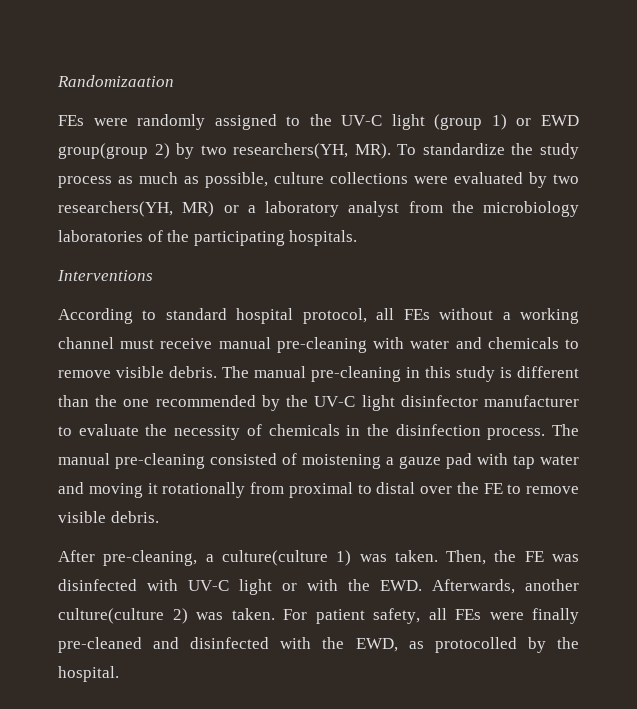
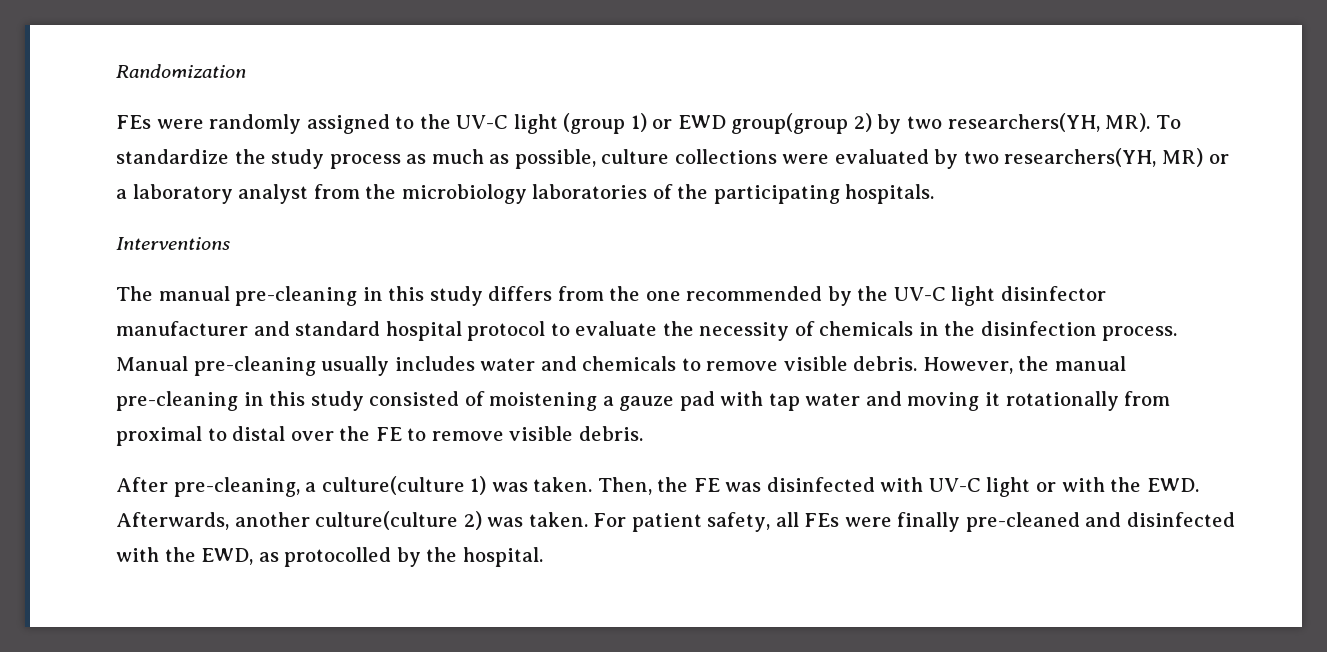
- Randomizaation
+ Randomization
- According to standard hospital protocol, all FEs without a working channel must receive manual pre-cleaning with water and chemicals to remove visible debris. The manual pre-cleaning in this study is different than the one recommended by the UV-C light disinfector manufacturer to evaluate the necessity of chemicals in the disinfection process.
+ The manual pre-cleaning in this study differs from the one recommended by the UV-C light disinfector manufacturer and standard hospital protocol to evaluate the necessity of chemicals in the disinfection process.
- The manual pre-cleaning consisted of moistening a gauze pad with tap water and moving it rotationally from proximal to distal over the FE to remove visible debris.
+ Manual pre-cleaning usually includes water and chemicals to remove visible debris. However, the manual pre-cleaning in this study consisted of moistening a gauze pad with tap water and moving it rotationally from proximal to distal over the FE to remove visible debris.

